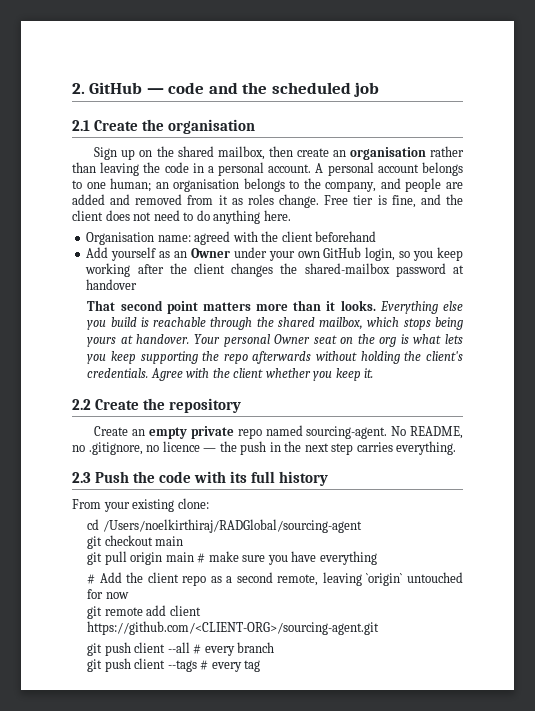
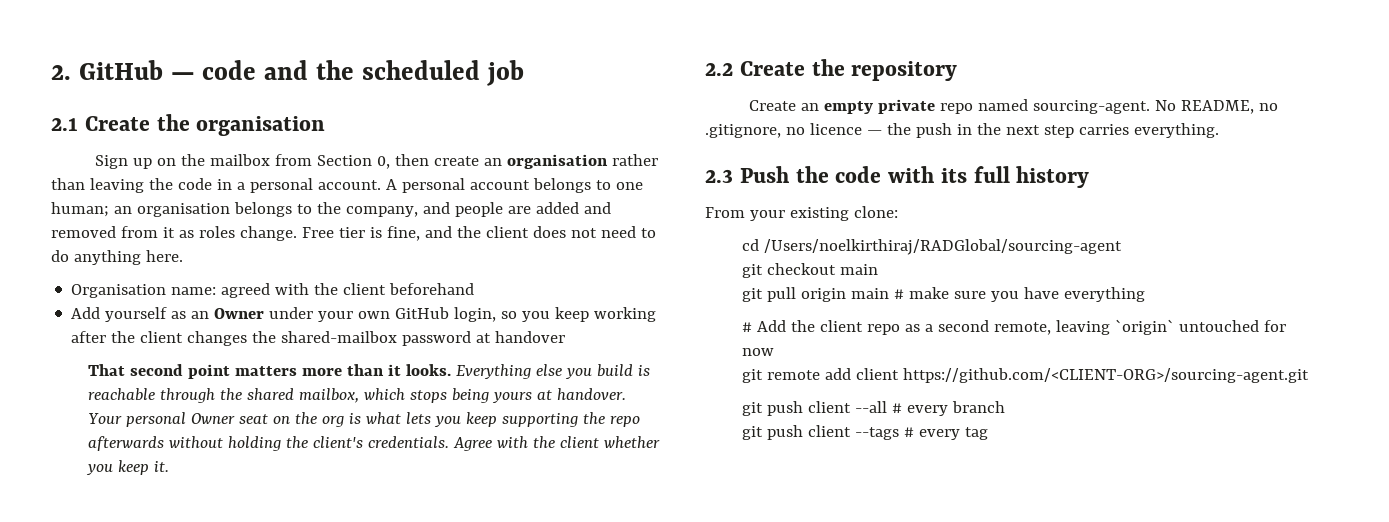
- Sign up on the shared mailbox, then create an organisation rather than leaving the code in a personal account.
+ Sign up on the mailbox from Section 0, then create an organisation rather than leaving the code in a personal account.

